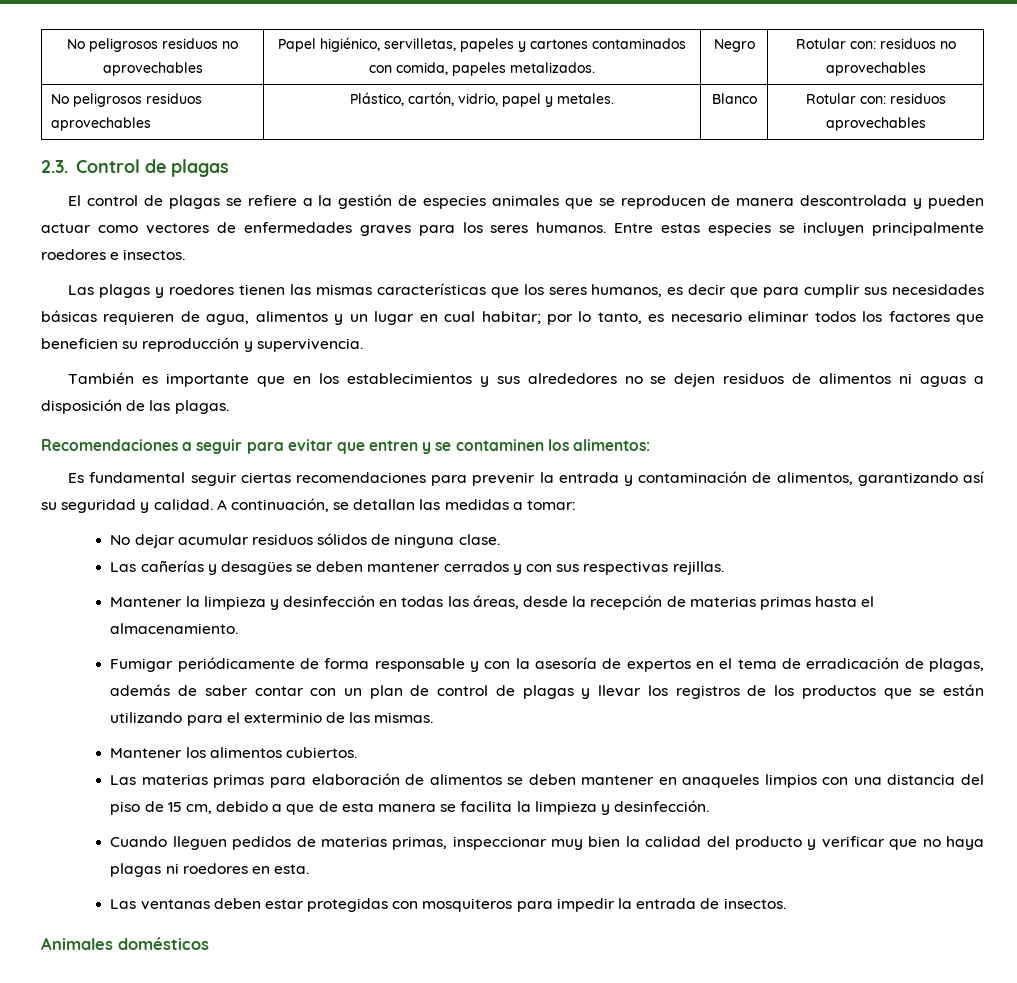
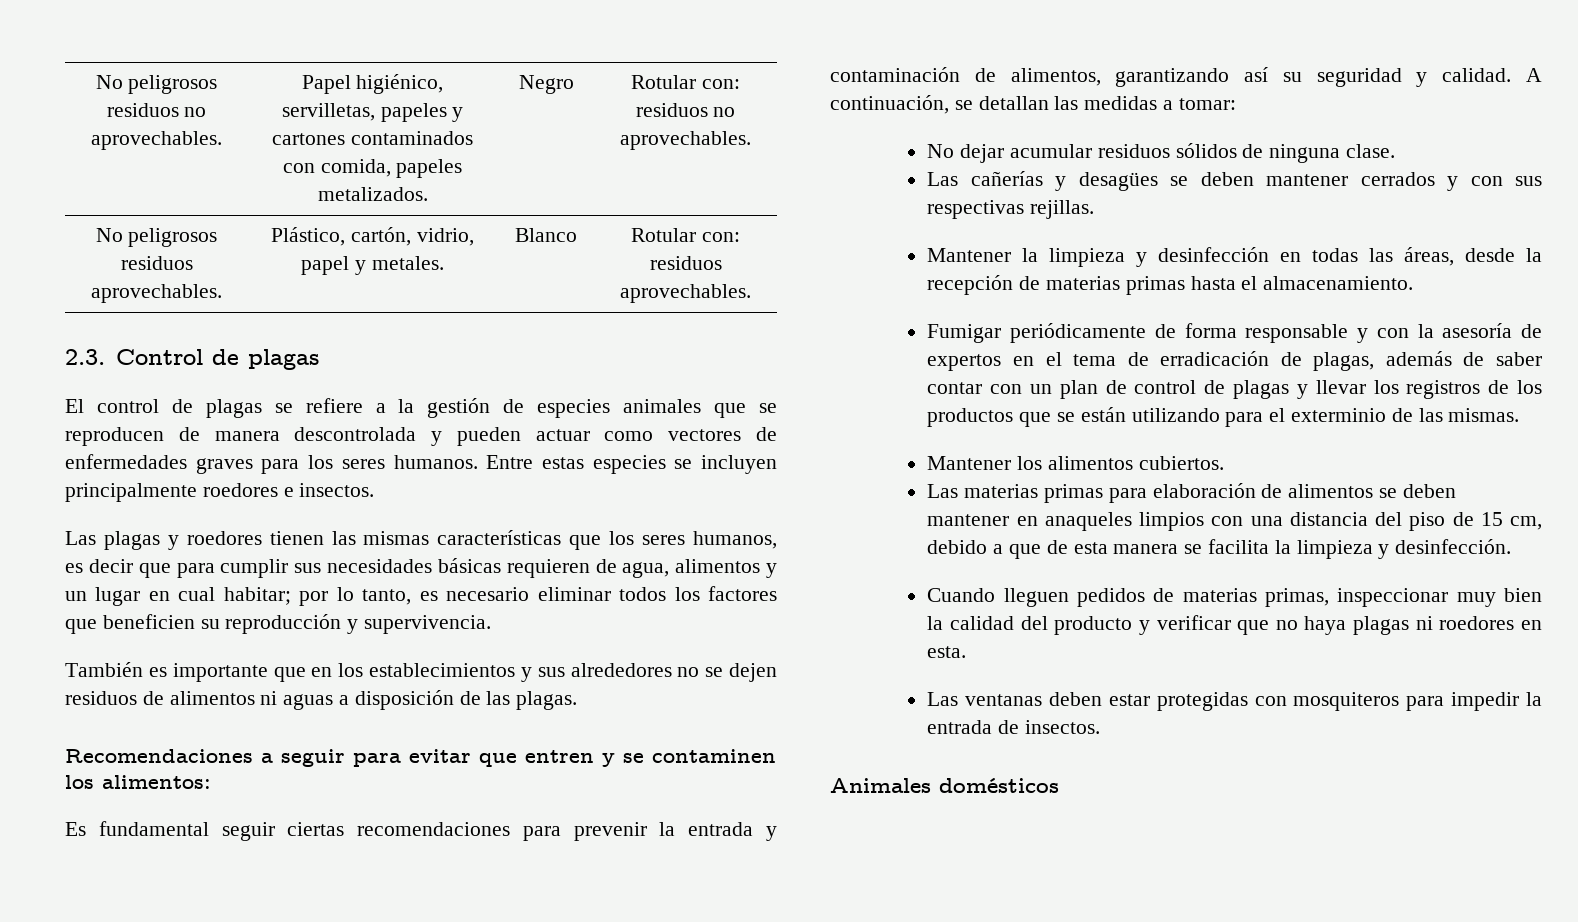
- No peligrosos residuos no aprovechables | Papel higiénico, servilletas, papeles y cartones contaminados con comida, papeles metalizados. | Negro | Rotular con: residuos no aprovechables
- No peligrosos residuos aprovechables | Plástico, cartón, vidrio, papel y metales. | Blanco | Rotular con: residuos aprovechables
+ No peligrosos residuos no aprovechables. | Papel higiénico, servilletas, papeles y cartones contaminados con comida, papeles metalizados. | Negro | Rotular con: residuos no aprovechables.
+ No peligrosos residuos aprovechables. | Plástico, cartón, vidrio, papel y metales. | Blanco | Rotular con: residuos aprovechables.

